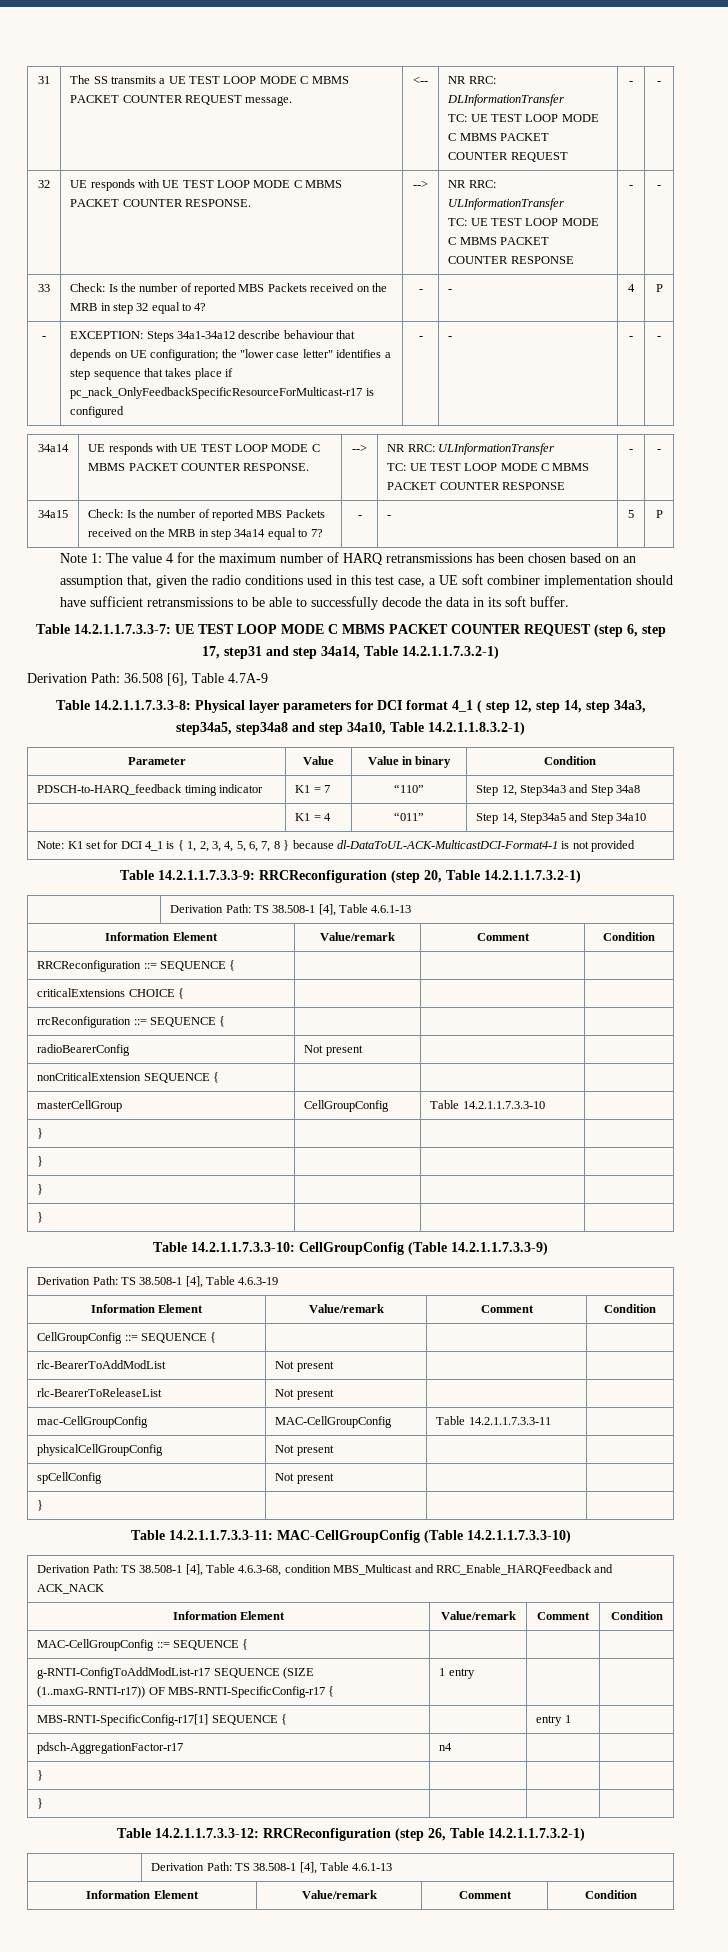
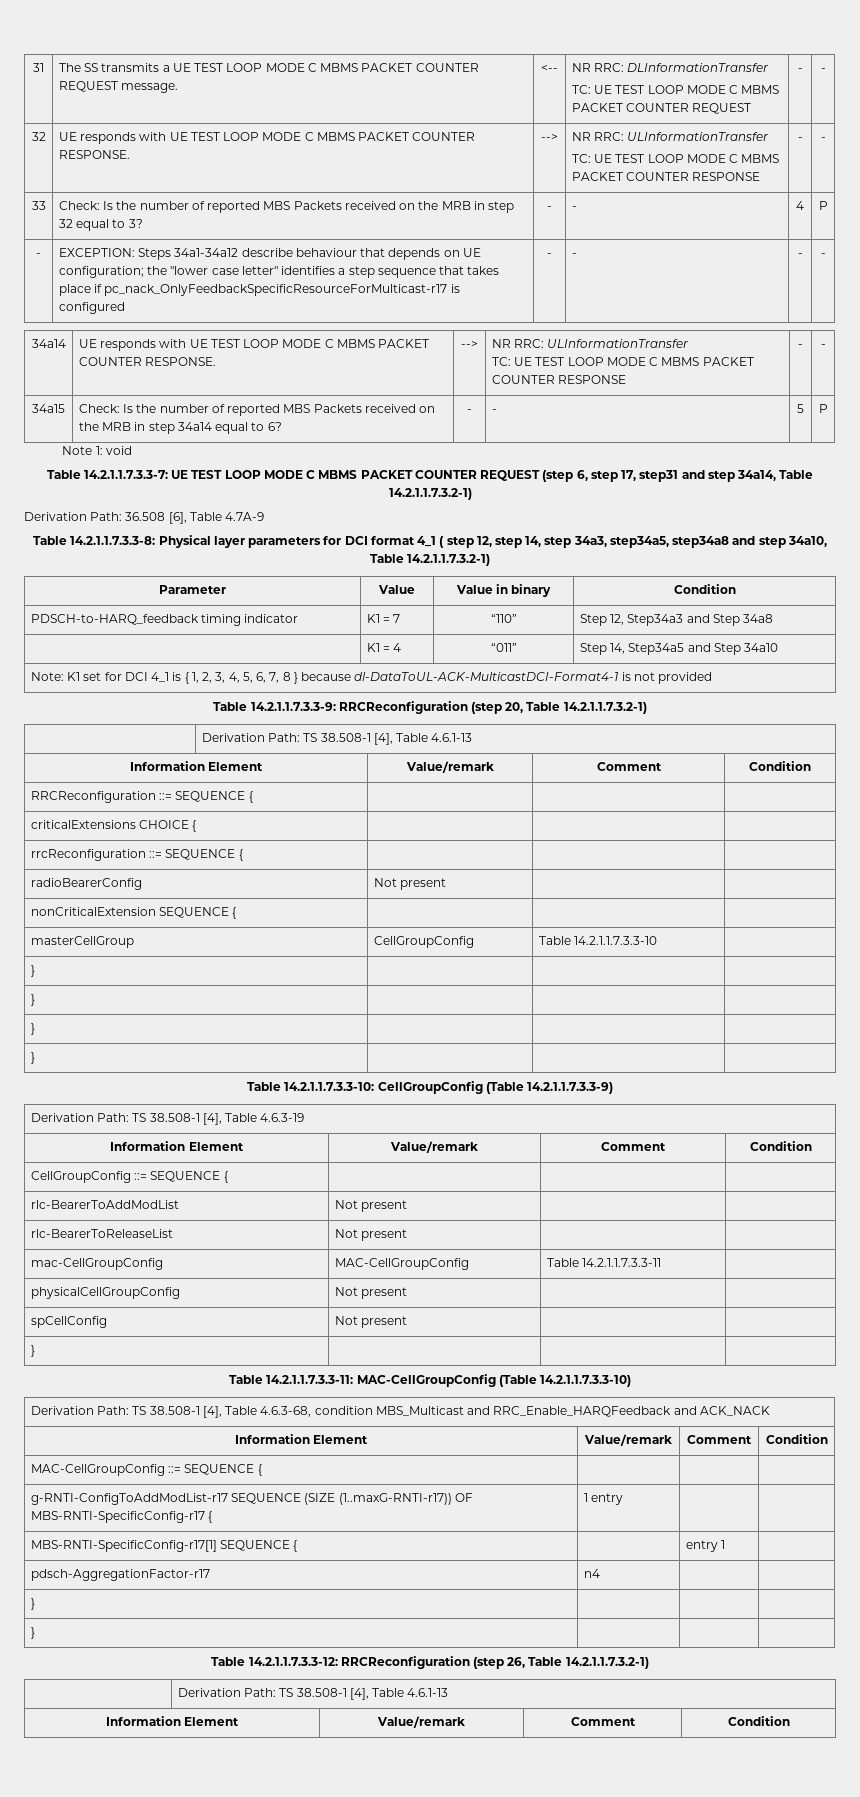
- 33 | Check: Is the number of reported MBS Packets received on the MRB in step 32 equal to 4? | - | - | 4 | P
+ 33 | Check: Is the number of reported MBS Packets received on the MRB in step 32 equal to 3? | - | - | 4 | P
- 34a15 | Check: Is the number of reported MBS Packets received on the MRB in step 34a14 equal to 7? | - | - | 5 | P
+ 34a15 | Check: Is the number of reported MBS Packets received on the MRB in step 34a14 equal to 6? | - | - | 5 | P
- Note 1: The value 4 for the maximum number of HARQ retransmissions has been chosen based on an assumption that, given the radio conditions used in this test case, a UE soft combiner implementation should have sufficient retransmissions to be able to successfully decode the data in its soft buffer.
+ Note 1: void
- Table 14.2.1.1.7.3.3-8: Physical layer parameters for DCI format 4_1 ( step 12, step 14, step 34a3, step34a5, step34a8 and step 34a10, Table 14.2.1.1.8.3.2-1)
+ Table 14.2.1.1.7.3.3-8: Physical layer parameters for DCI format 4_1 ( step 12, step 14, step 34a3, step34a5, step34a8 and step 34a10, Table 14.2.1.1.7.3.2-1)

